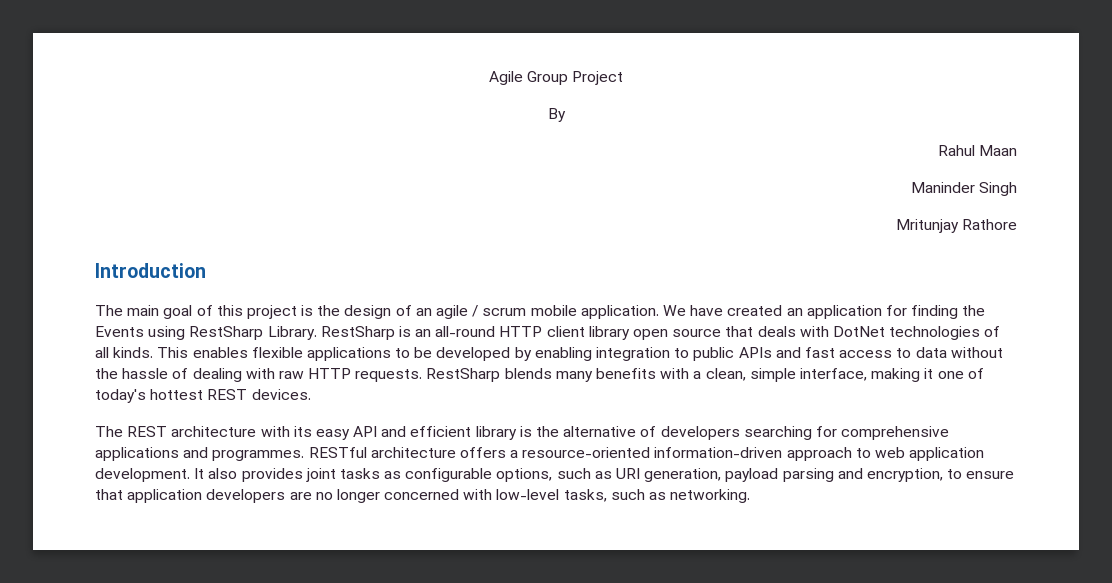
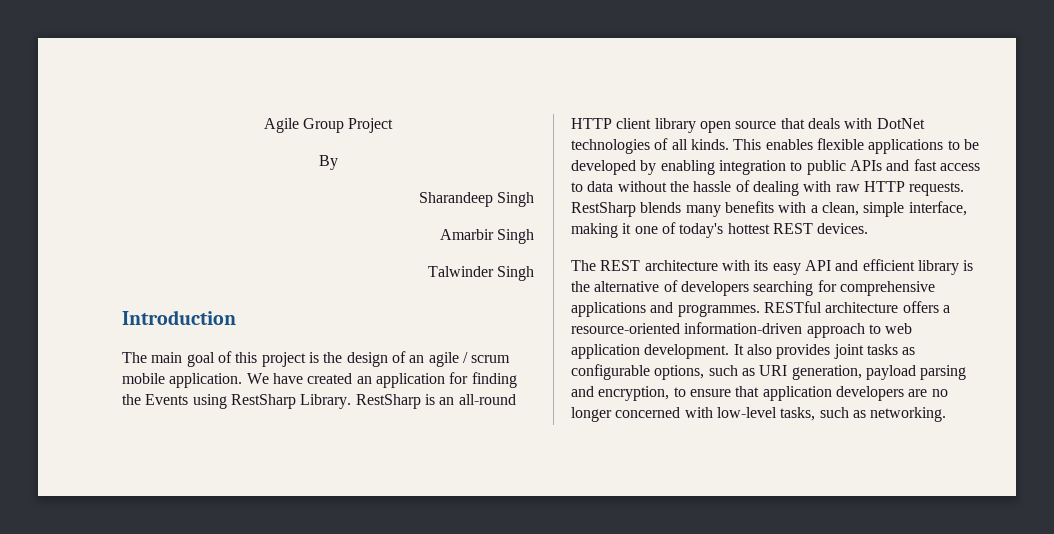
- Rahul Maan
- Maninder Singh
- Mritunjay Rathore
+ Sharandeep Singh
+ Amarbir Singh
+ Talwinder Singh

